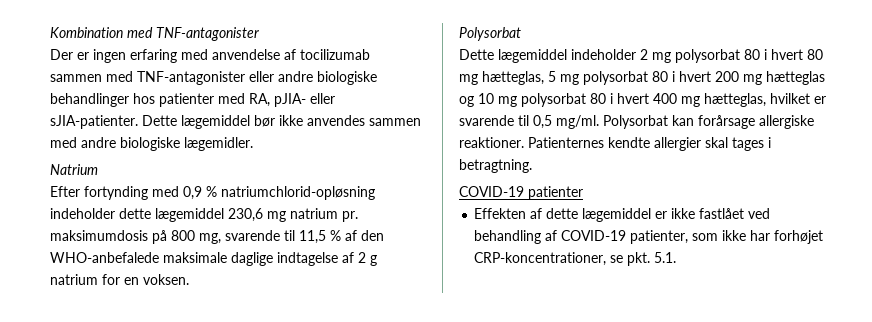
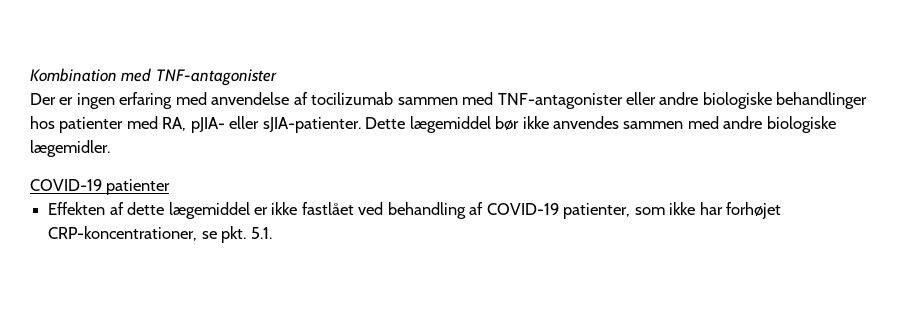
- Natrium
- Efter fortynding med 0,9 % natriumchlorid-opløsning indeholder dette lægemiddel 230,6 mg natrium pr. maksimumdosis på 800 mg, svarende til 11,5 % af den WHO-anbefalede maksimale daglige indtagelse af 2 g natrium for en voksen.
- Polysorbat
- Dette lægemiddel indeholder 2 mg polysorbat 80 i hvert 80 mg hætteglas, 5 mg polysorbat 80 i hvert 200 mg hætteglas og 10 mg polysorbat 80 i hvert 400 mg hætteglas, hvilket er svarende til 0,5 mg/ml. Polysorbat kan forårsage allergiske reaktioner. Patienternes kendte allergier skal tages i betragtning.

